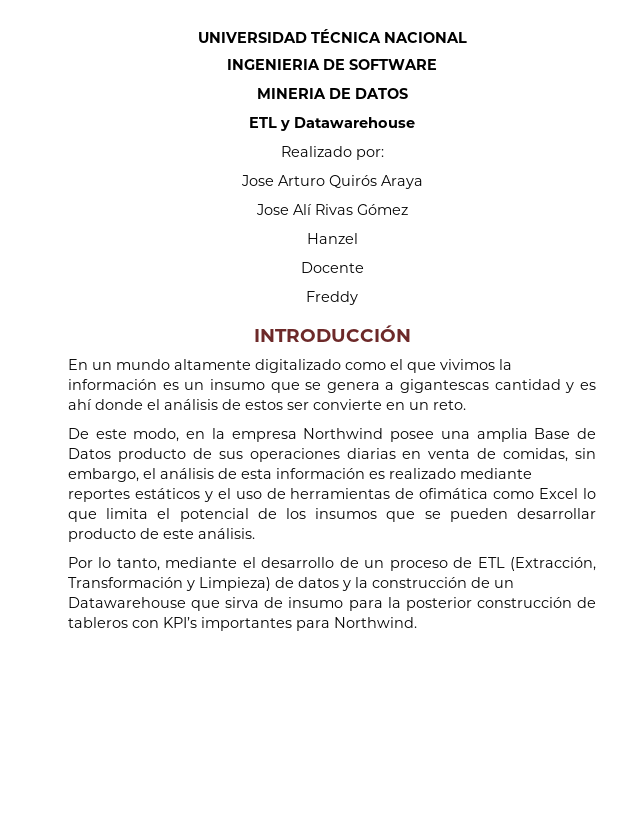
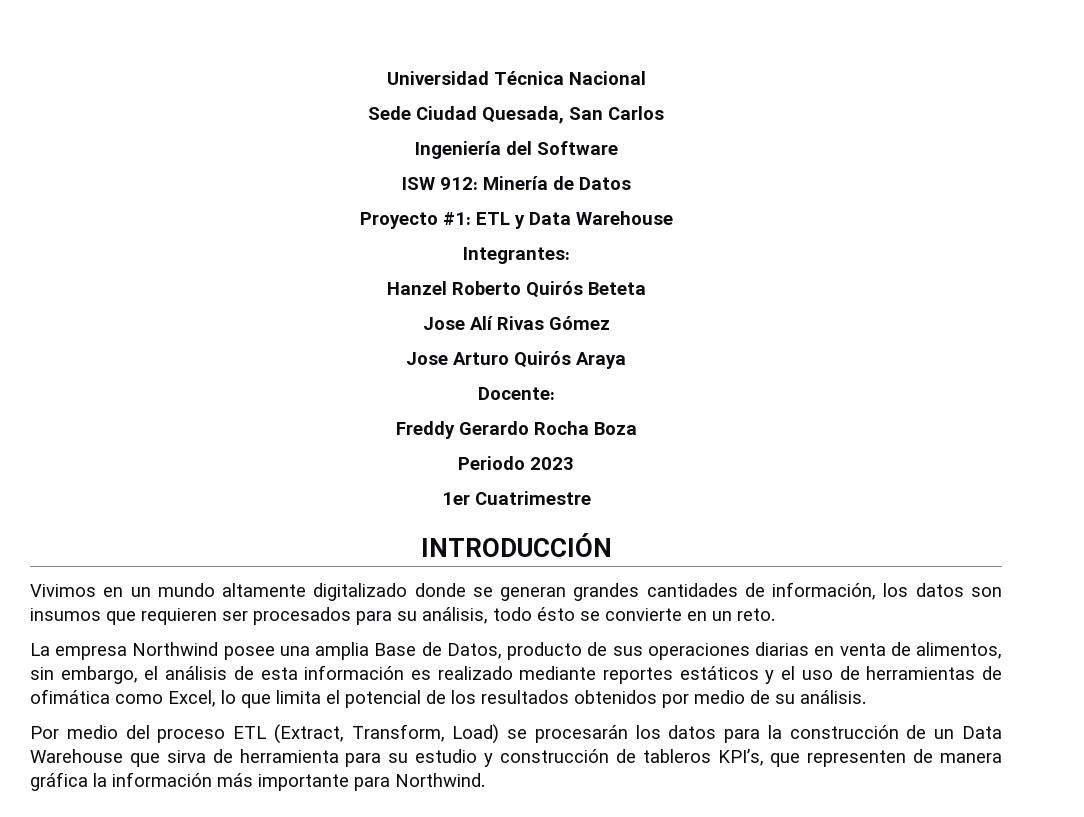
- UNIVERSIDAD TÉCNICA NACIONAL
- INGENIERIA DE SOFTWARE
- MINERIA DE DATOS
- ETL y Datawarehouse
- Realizado por:
+ Universidad Técnica Nacional
+ Sede Ciudad Quesada, San Carlos
+ Ingeniería del Software
+ ISW 912: Minería de Datos
+ Proyecto #1: ETL y Data Warehouse
+ Integrantes:
+ Hanzel Roberto Quirós Beteta
+ Jose Alí Rivas Gómez
  Jose Arturo Quirós Araya
- Jose Alí Rivas Gómez
- Hanzel
- Docente
- Freddy
+ Docente:
+ Freddy Gerardo Rocha Boza
+ Periodo 2023
+ 1er Cuatrimestre
- En un mundo altamente digitalizado como el que vivimos la información es un insumo que se genera a gigantescas cantidad y es ahí donde el análisis de estos ser convierte en un reto.
+ Vivimos en un mundo altamente digitalizado donde se generan grandes cantidades de información, los datos son insumos que requieren ser procesados para su análisis, todo ésto se convierte en un reto.
- De este modo, en la empresa Northwind posee una amplia Base de Datos producto de sus operaciones diarias en venta de comidas, sin embargo, el análisis de esta información es realizado mediante reportes estáticos y el uso de herramientas de ofimática como Excel lo que limita el potencial de los insumos que se pueden desarrollar producto de este análisis.
- Por lo tanto, mediante el desarrollo de un proceso de ETL (Extracción, Transformación y Limpieza) de datos y la construcción de un Datawarehouse que sirva de insumo para la posterior construcción de tableros con KPI’s importantes para Northwind.
+ La empresa Northwind posee una amplia Base de Datos, producto de sus operaciones diarias en venta de alimentos, sin embargo, el análisis de esta información es realizado mediante reportes estáticos y el uso de herramientas de ofimática como Excel, lo que limita el potencial de los resultados obtenidos por medio de su análisis.
+ Por medio del proceso ETL (Extract, Transform, Load) se procesarán los datos para la construcción de un Data Warehouse que sirva de herramienta para su estudio y construcción de tableros KPI’s, que representen de manera gráfica la información más importante para Northwind.

